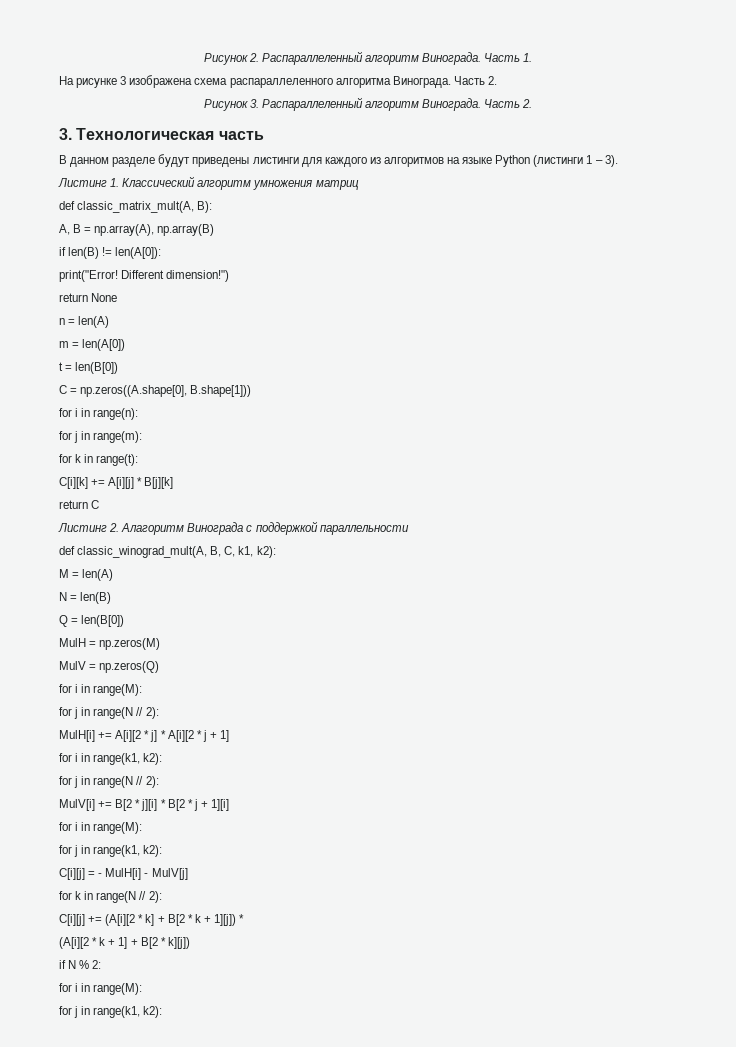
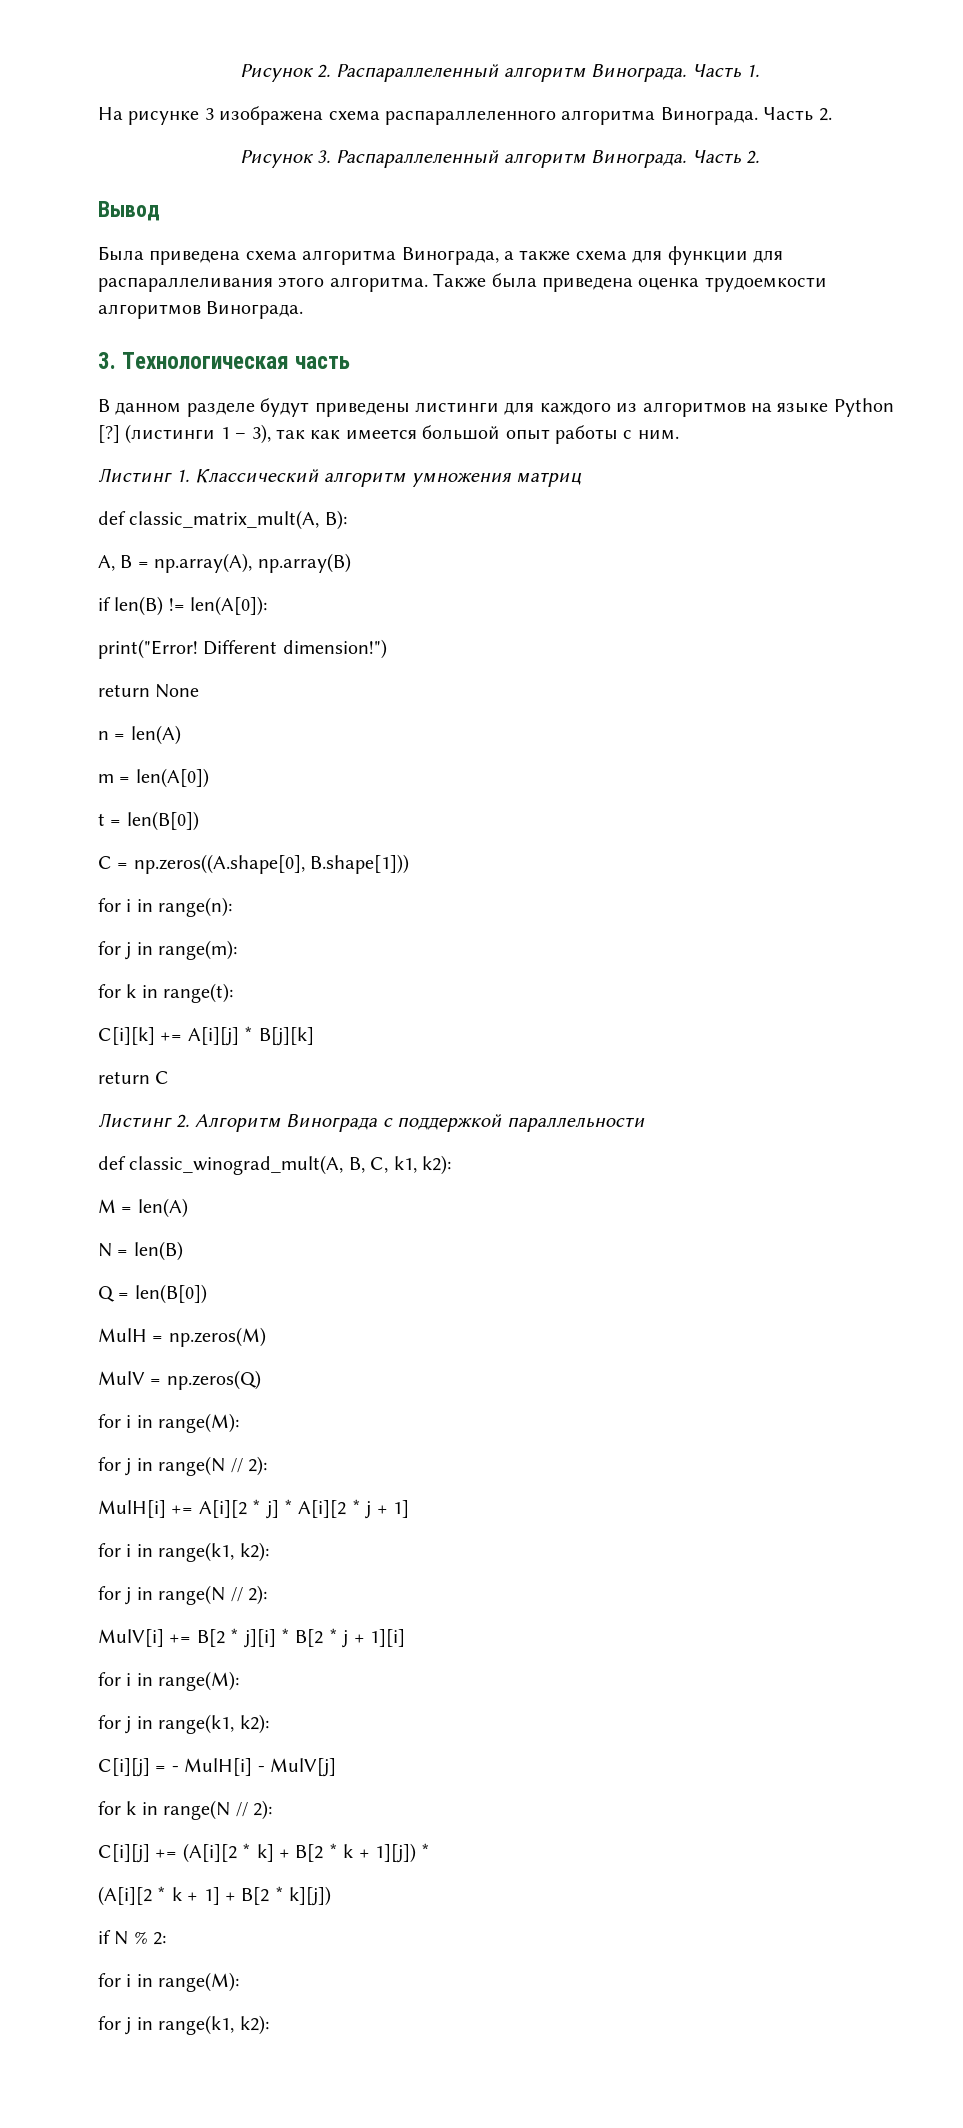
+ Вывод
+ Была приведена схема алгоритма Винограда, а также схема для функции для распараллеливания этого алгоритма. Также была приведена оценка трудоемкости алгоритмов Винограда.
- В данном разделе будут приведены листинги для каждого из алгоритмов на языке Python (листинги 1 – 3).
+ В данном разделе будут приведены листинги для каждого из алгоритмов на языке Python [?] (листинги 1 – 3), так как имеется большой опыт работы с ним.
- Листинг 2. Алагоритм Винограда с поддержкой параллельности
+ Листинг 2. Алгоритм Винограда с поддержкой параллельности

